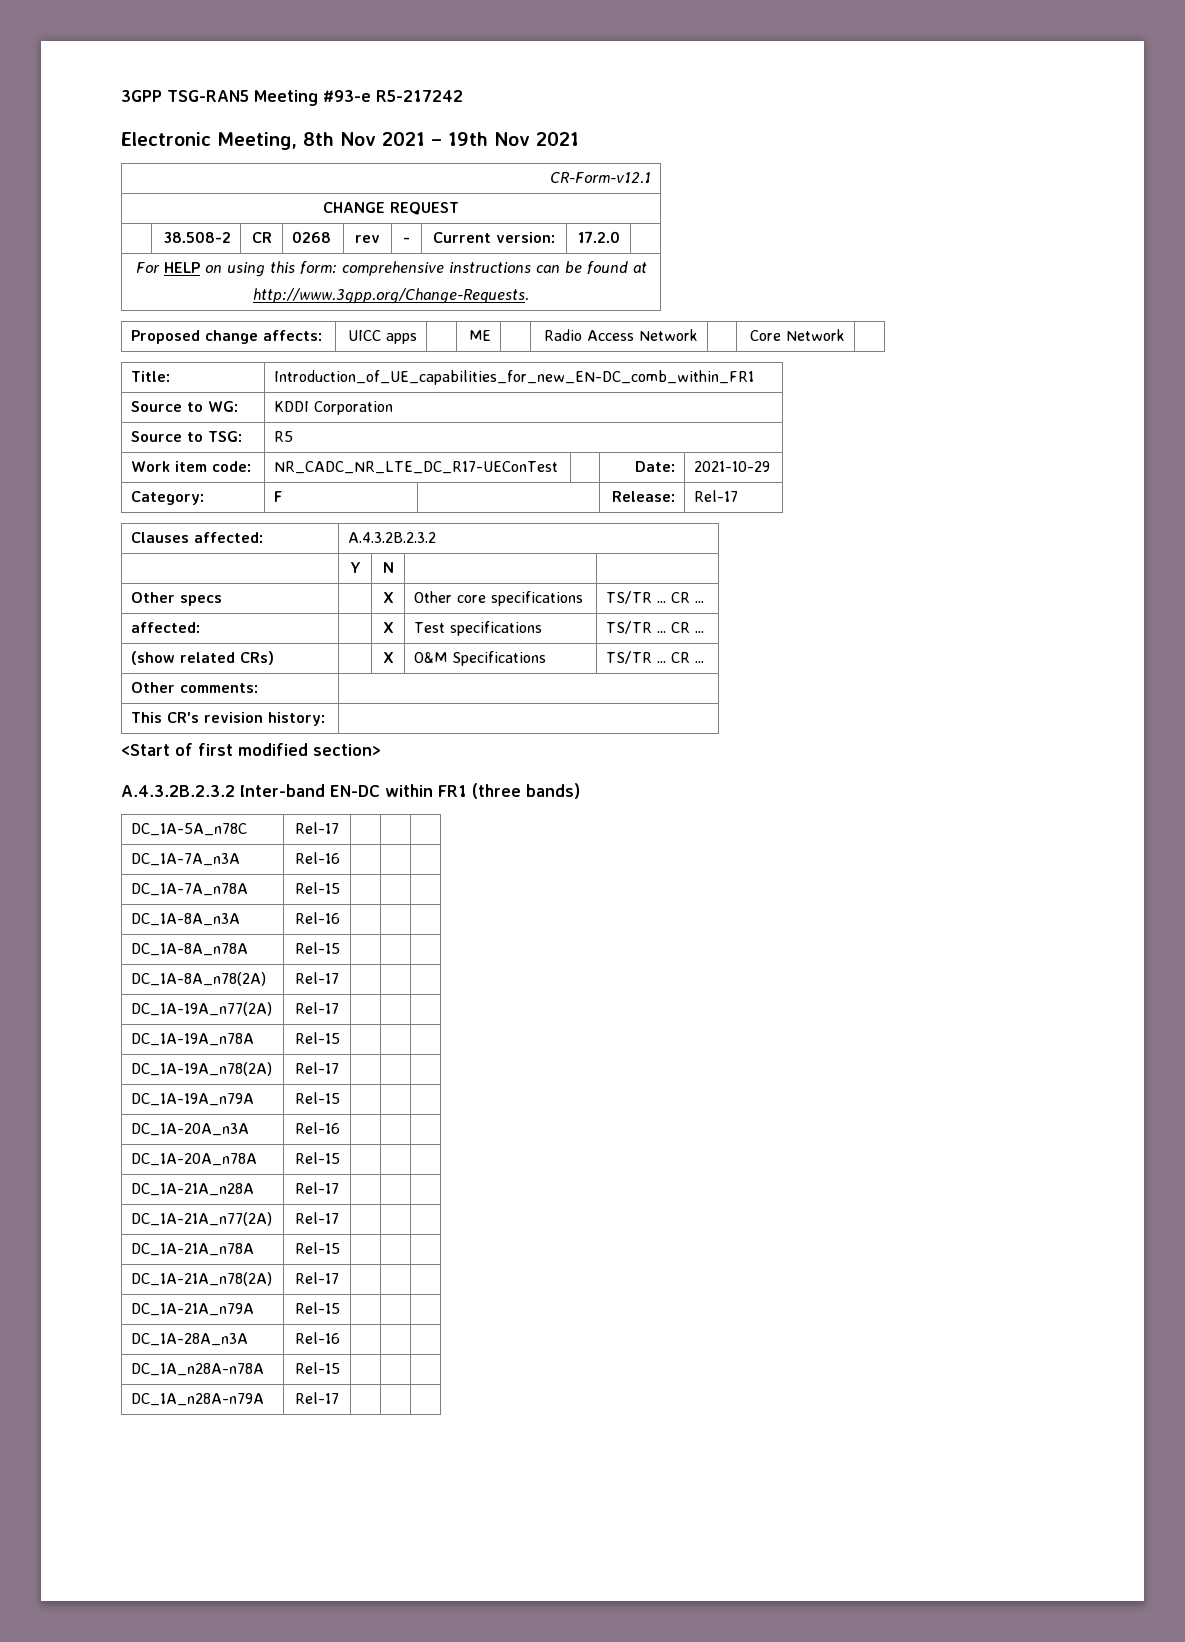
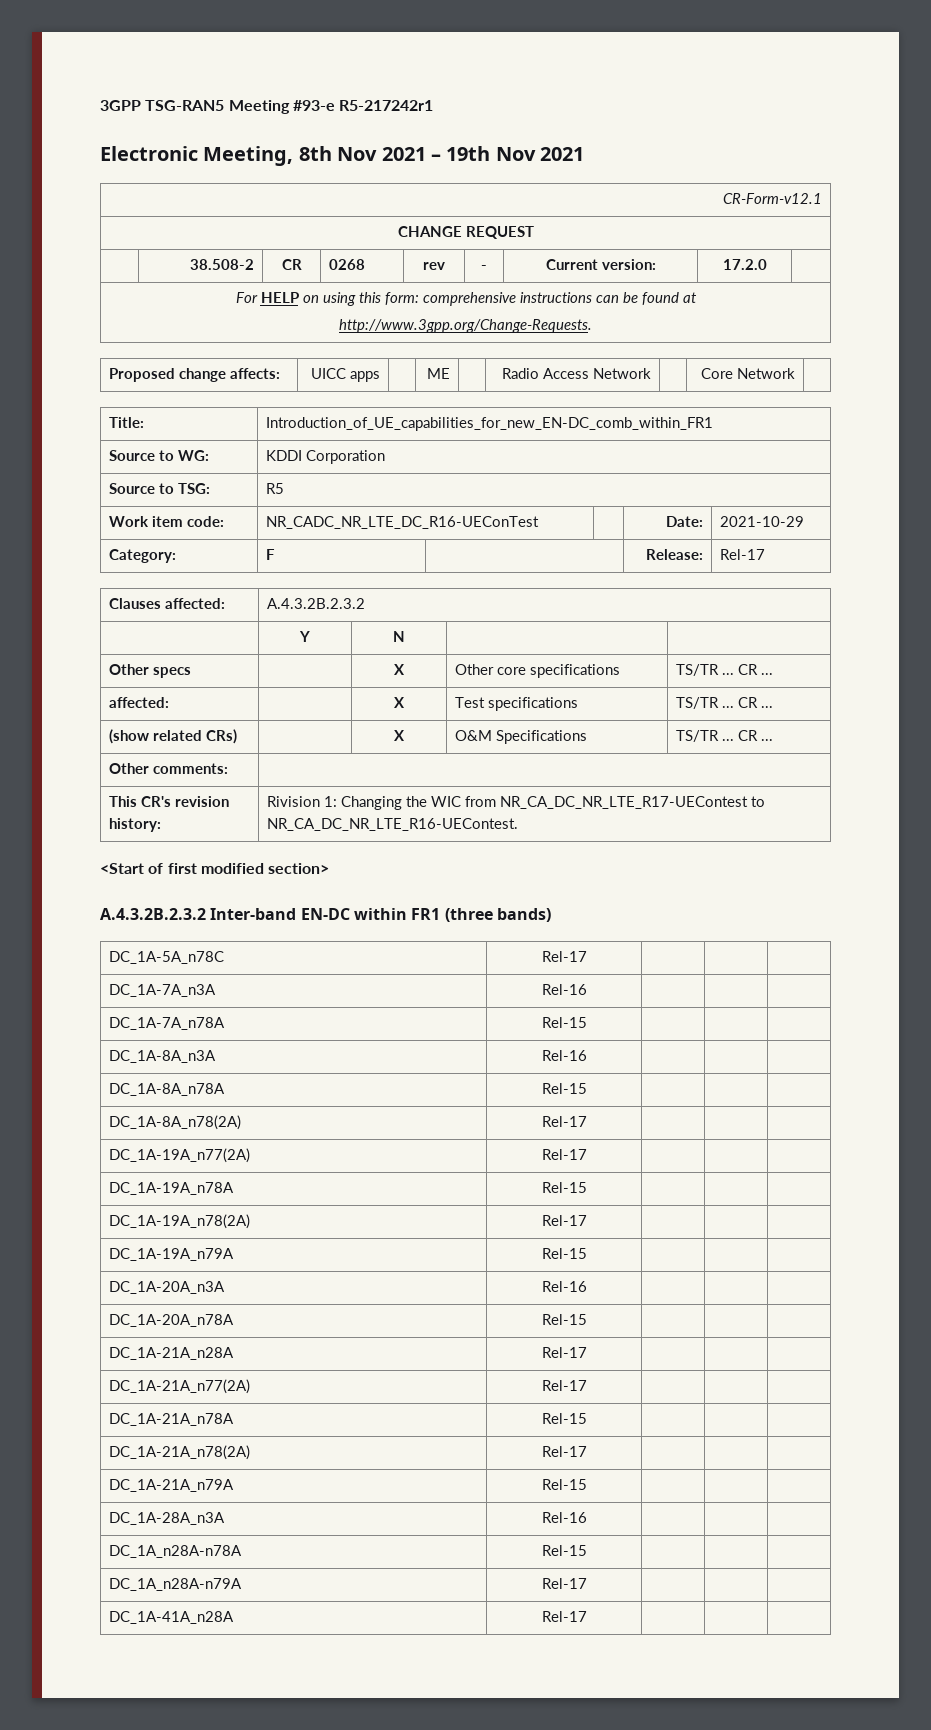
- 3GPP TSG-RAN5 Meeting #93-e R5-217242
+ 3GPP TSG-RAN5 Meeting #93-e R5-217242r1
- Work item code: | NR_CADC_NR_LTE_DC_R17-UEConTest | | Date: | 2021-10-29
+ Work item code: | NR_CADC_NR_LTE_DC_R16-UEConTest | | Date: | 2021-10-29
- This CR's revision history: |
+ This CR's revision history: | Rivision 1: Changing the WIC from NR_CA_DC_NR_LTE_R17-UEContest to NR_CA_DC_NR_LTE_R16-UEContest.
+ DC_1A-41A_n28A | Rel-17 | | |

